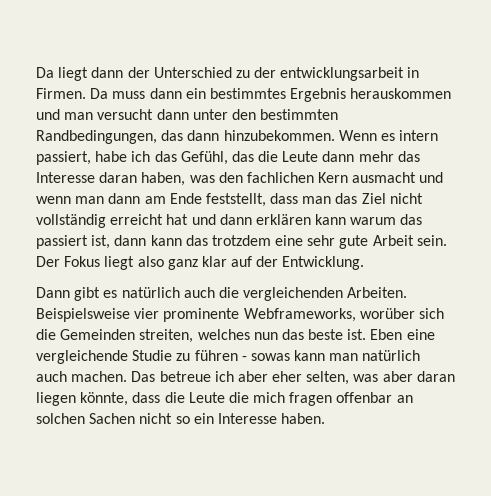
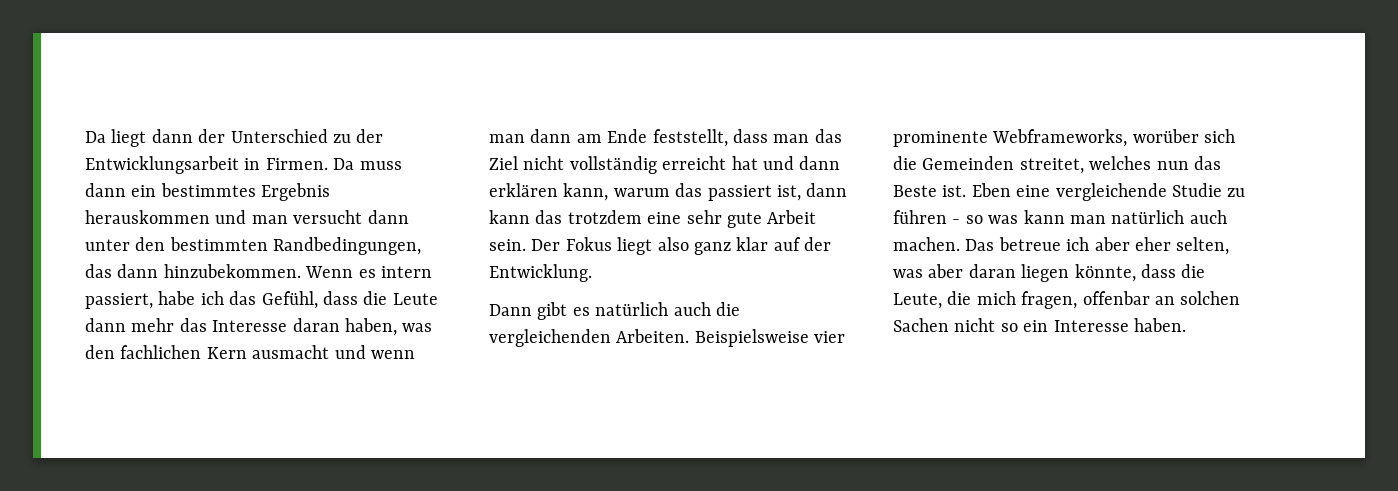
- Da liegt dann der Unterschied zu der entwicklungsarbeit in Firmen.
+ Da liegt dann der Unterschied zu der Entwicklungsarbeit in Firmen.
- Wenn es intern passiert, habe ich das Gefühl, das die Leute dann mehr das Interesse daran haben, was den fachlichen Kern ausmacht und wenn man dann am Ende feststellt, dass man das Ziel nicht vollständig erreicht hat und dann erklären kann warum das passiert ist, dann kann das trotzdem eine sehr gute Arbeit sein.
+ Wenn es intern passiert, habe ich das Gefühl, dass die Leute dann mehr das Interesse daran haben, was den fachlichen Kern ausmacht und wenn man dann am Ende feststellt, dass man das Ziel nicht vollständig erreicht hat und dann erklären kann, warum das passiert ist, dann kann das trotzdem eine sehr gute Arbeit sein.
- Beispielsweise vier prominente Webframeworks, worüber sich die Gemeinden streiten, welches nun das beste ist.
+ Beispielsweise vier prominente Webframeworks, worüber sich die Gemeinden streitet, welches nun das Beste ist.
- Eben eine vergleichende Studie zu führen - sowas kann man natürlich auch machen.
+ Eben eine vergleichende Studie zu führen - so was kann man natürlich auch machen.
- Das betreue ich aber eher selten, was aber daran liegen könnte, dass die Leute die mich fragen offenbar an solchen Sachen nicht so ein Interesse haben.
+ Das betreue ich aber eher selten, was aber daran liegen könnte, dass die Leute, die mich fragen, offenbar an solchen Sachen nicht so ein Interesse haben.

